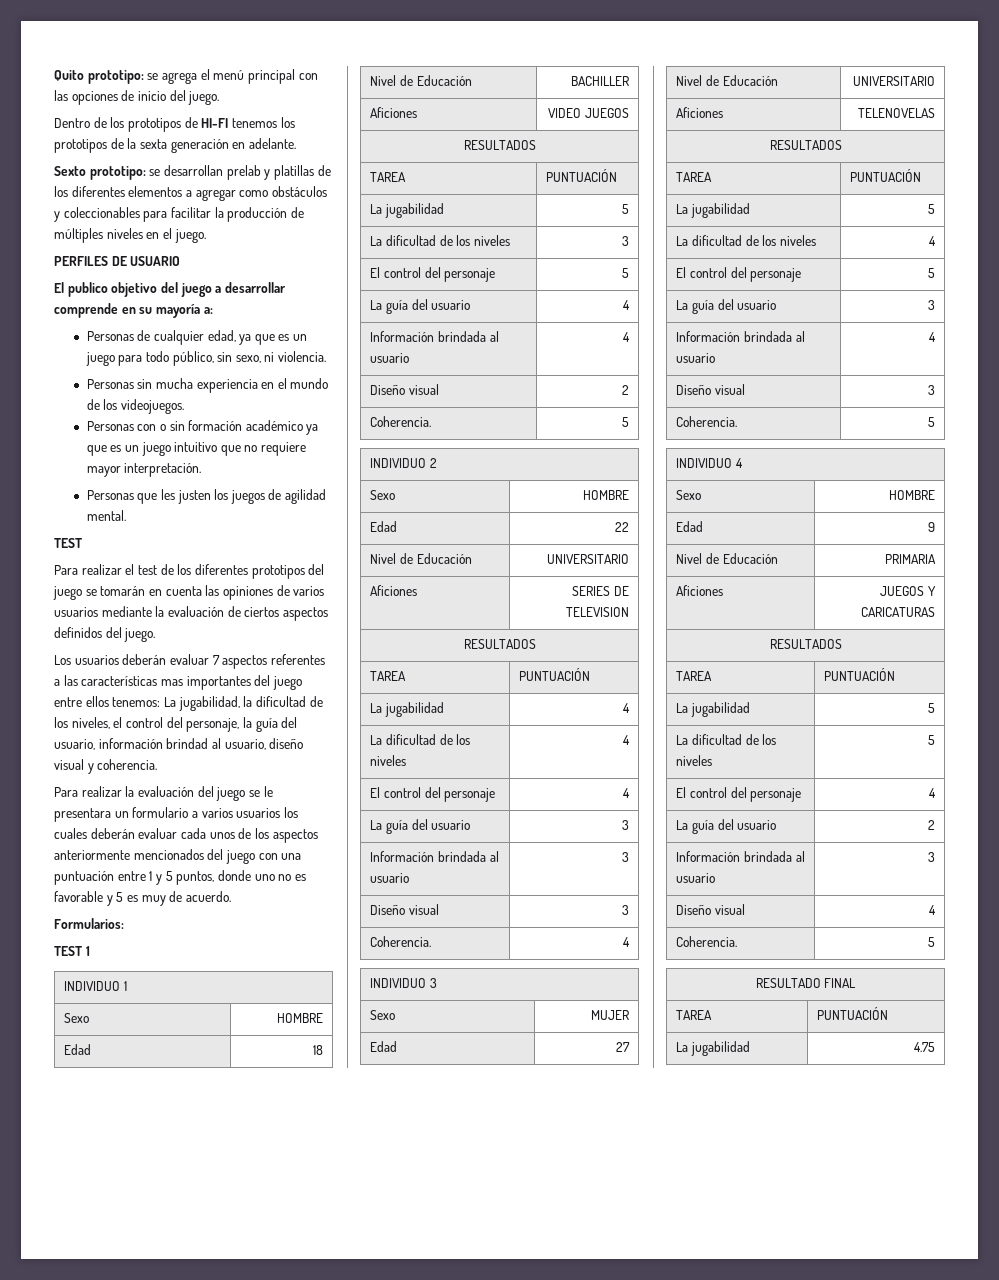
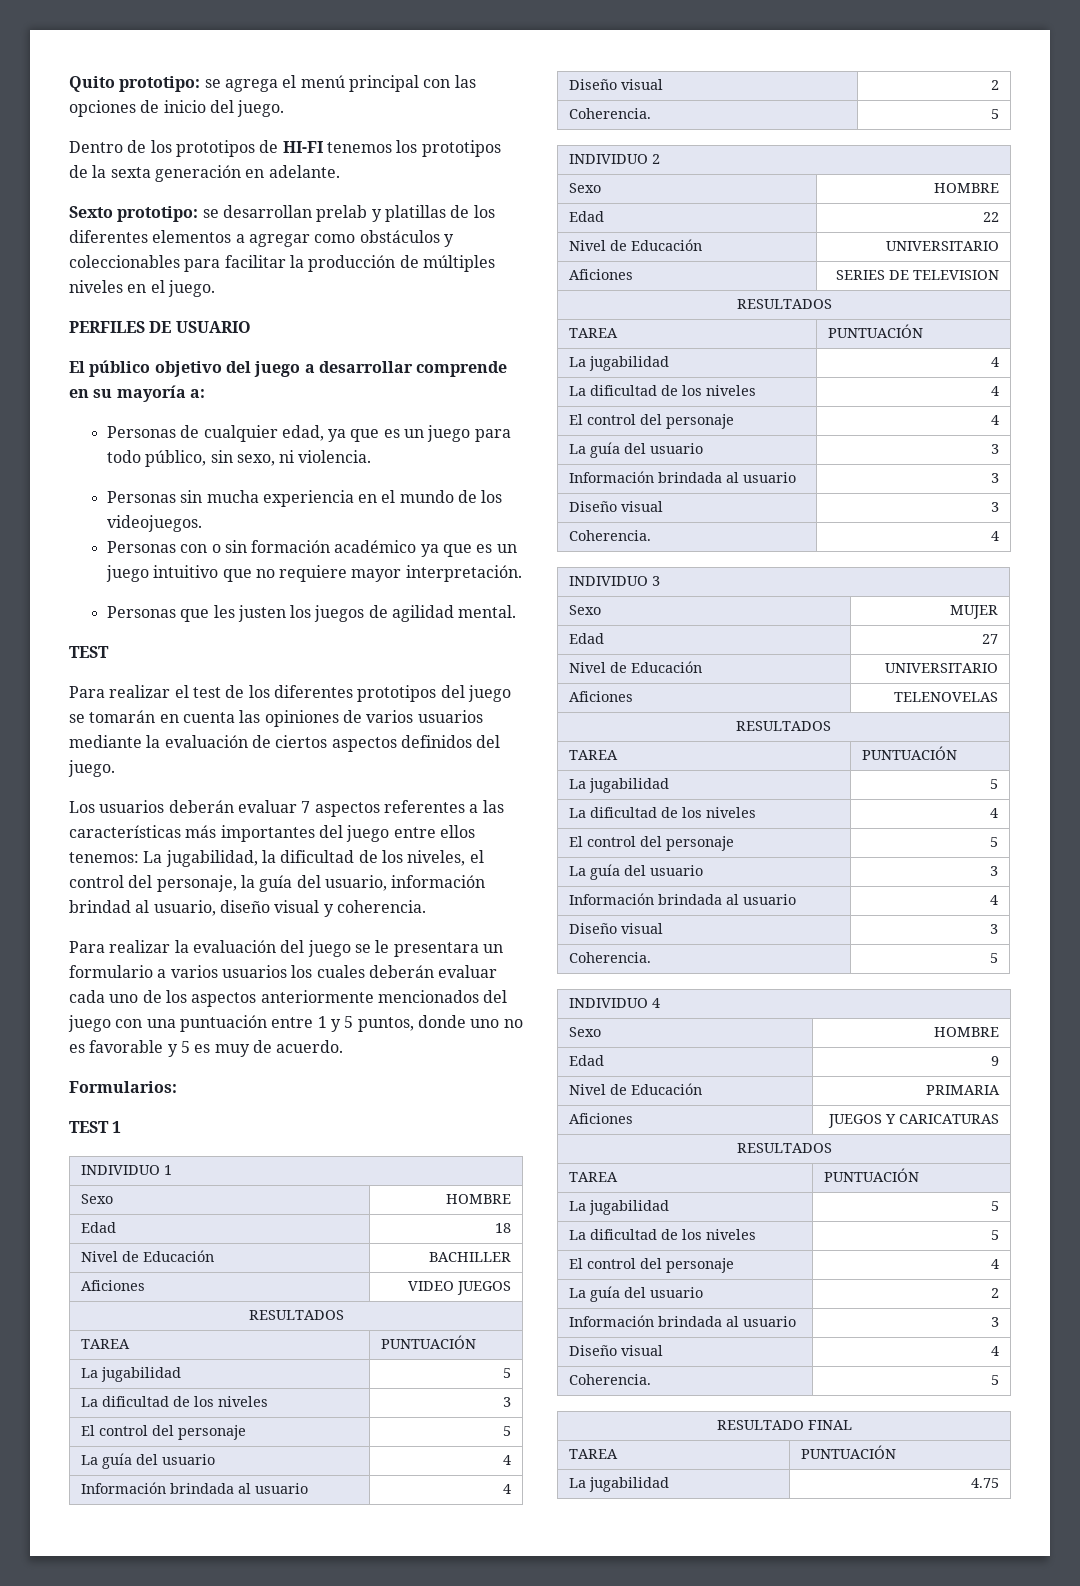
- El publico objetivo del juego a desarrollar comprende en su mayoría a:
+ El público objetivo del juego a desarrollar comprende en su mayoría a:
- Los usuarios deberán evaluar 7 aspectos referentes a las características mas importantes del juego entre ellos tenemos: La jugabilidad, la dificultad de los niveles, el control del personaje, la guía del usuario, información brindad al usuario, diseño visual y coherencia.
+ Los usuarios deberán evaluar 7 aspectos referentes a las características más importantes del juego entre ellos tenemos: La jugabilidad, la dificultad de los niveles, el control del personaje, la guía del usuario, información brindad al usuario, diseño visual y coherencia.
- Para realizar la evaluación del juego se le presentara un formulario a varios usuarios los cuales deberán evaluar cada unos de los aspectos anteriormente mencionados del juego con una puntuación entre 1 y 5 puntos, donde uno no es favorable y 5 es muy de acuerdo.
+ Para realizar la evaluación del juego se le presentara un formulario a varios usuarios los cuales deberán evaluar cada uno de los aspectos anteriormente mencionados del juego con una puntuación entre 1 y 5 puntos, donde uno no es favorable y 5 es muy de acuerdo.

